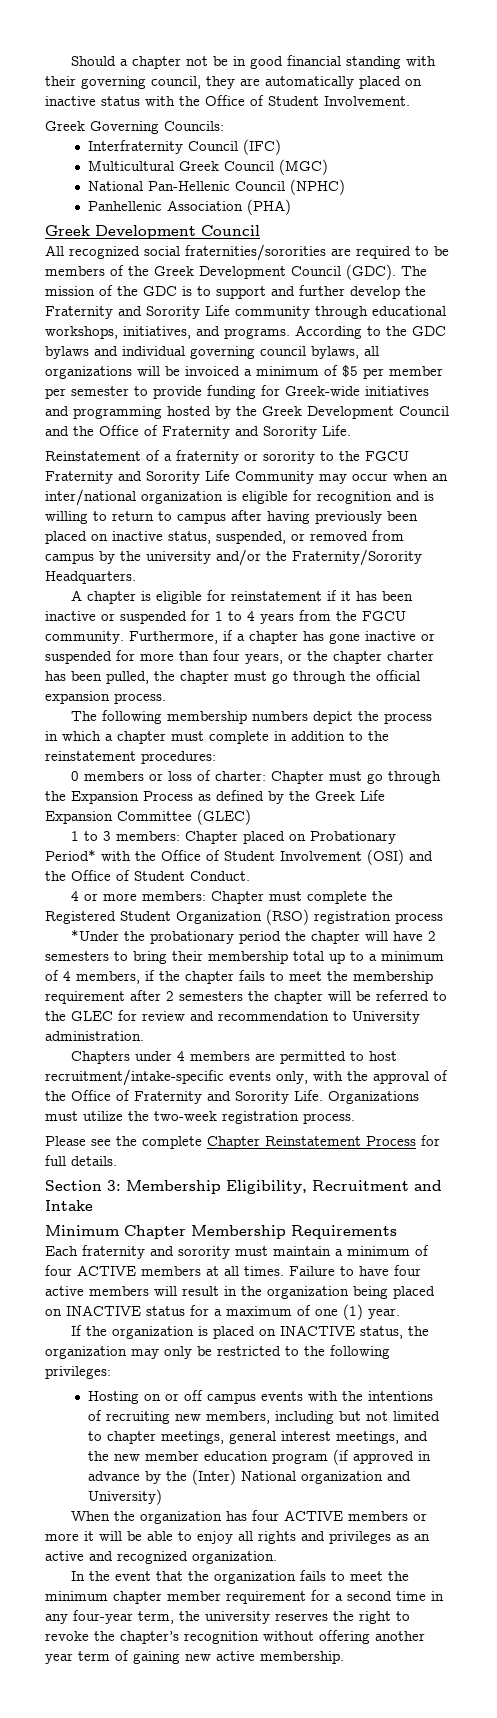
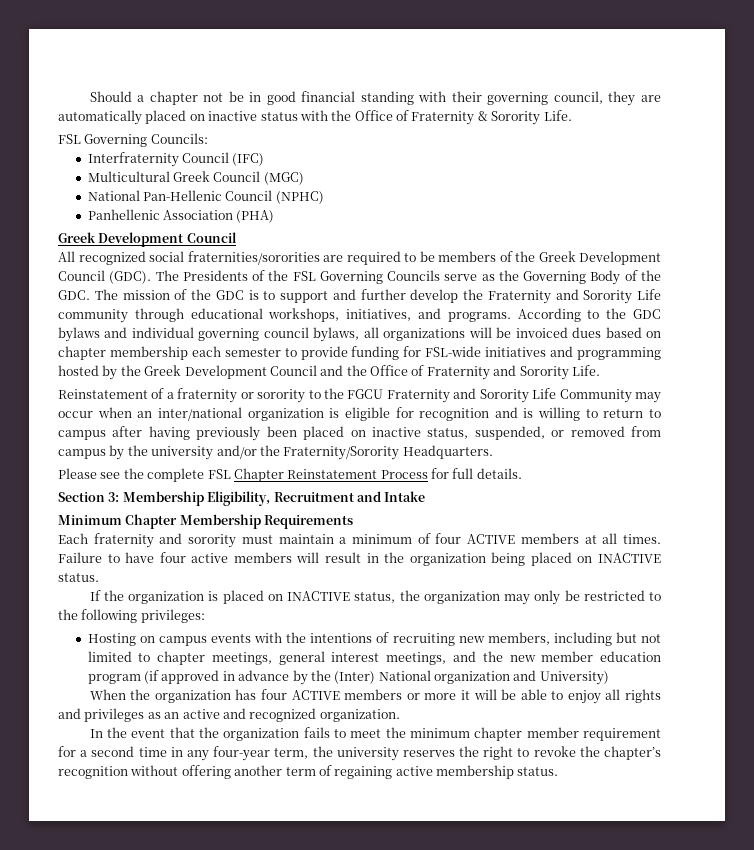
- Should a chapter not be in good financial standing with their governing council, they are automatically placed on inactive status with the Office of Student Involvement.
- Greek Governing Councils:
+ Should a chapter not be in good financial standing with their governing council, they are automatically placed on inactive status with the Office of Fraternity & Sorority Life.
+ FSL Governing Councils:
- The mission of the GDC is to support and further develop the Fraternity and Sorority Life community through educational workshops, initiatives, and programs.
+ The Presidents of the FSL Governing Councils serve as the Governing Body of the GDC. The mission of the GDC is to support and further develop the Fraternity and Sorority Life community through educational workshops, initiatives, and programs.
- According to the GDC bylaws and individual governing council bylaws, all organizations will be invoiced a minimum of $5 per member per semester to provide funding for Greek-wide initiatives and programming hosted by the Greek Development Council and the Office of Fraternity and Sorority Life.
+ According to the GDC bylaws and individual governing council bylaws, all organizations will be invoiced dues based on chapter membership each semester to provide funding for FSL-wide initiatives and programming hosted by the Greek Development Council and the Office of Fraternity and Sorority Life.
- A chapter is eligible for reinstatement if it has been inactive or suspended for 1 to 4 years from the FGCU community. Furthermore, if a chapter has gone inactive or suspended for more than four years, or the chapter charter has been pulled, the chapter must go through the official expansion process.
- The following membership numbers depict the process in which a chapter must complete in addition to the reinstatement procedures:
- 0 members or loss of charter: Chapter must go through the Expansion Process as defined by the Greek Life Expansion Committee (GLEC)
- 1 to 3 members: Chapter placed on Probationary Period* with the Office of Student Involvement (OSI) and the Office of Student Conduct.
- 4 or more members: Chapter must complete the Registered Student Organization (RSO) registration process
- *Under the probationary period the chapter will have 2 semesters to bring their membership total up to a minimum of 4 members, if the chapter fails to meet the membership requirement after 2 semesters the chapter will be referred to the GLEC for review and recommendation to University administration.
- Chapters under 4 members are permitted to host recruitment/intake-specific events only, with the approval of the Office of Fraternity and Sorority Life. Organizations must utilize the two-week registration process.
- Please see the complete Chapter Reinstatement Process for full details.
+ Please see the complete FSL Chapter Reinstatement Process for full details.
- Failure to have four active members will result in the organization being placed on INACTIVE status for a maximum of one (1) year.
+ Failure to have four active members will result in the organization being placed on INACTIVE status.
- Hosting on or off campus events with the intentions of recruiting new members, including but not limited to chapter meetings, general interest meetings, and the new member education program (if approved in advance by the (Inter) National organization and University)
+ Hosting on campus events with the intentions of recruiting new members, including but not limited to chapter meetings, general interest meetings, and the new member education program (if approved in advance by the (Inter) National organization and University)
- In the event that the organization fails to meet the minimum chapter member requirement for a second time in any four-year term, the university reserves the right to revoke the chapter’s recognition without offering another year term of gaining new active membership.
+ In the event that the organization fails to meet the minimum chapter member requirement for a second time in any four-year term, the university reserves the right to revoke the chapter’s recognition without offering another term of regaining active membership status.

